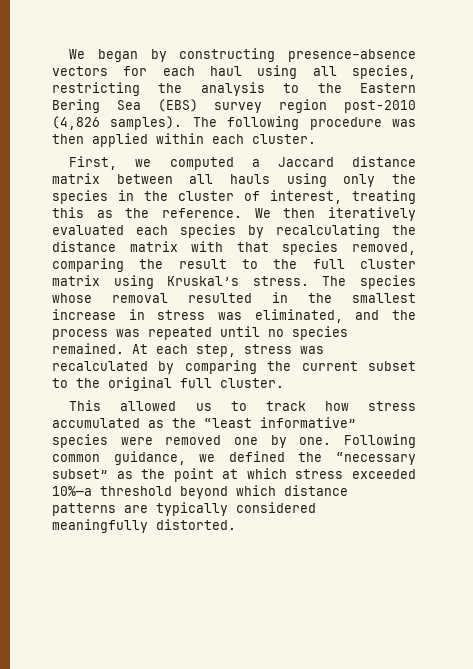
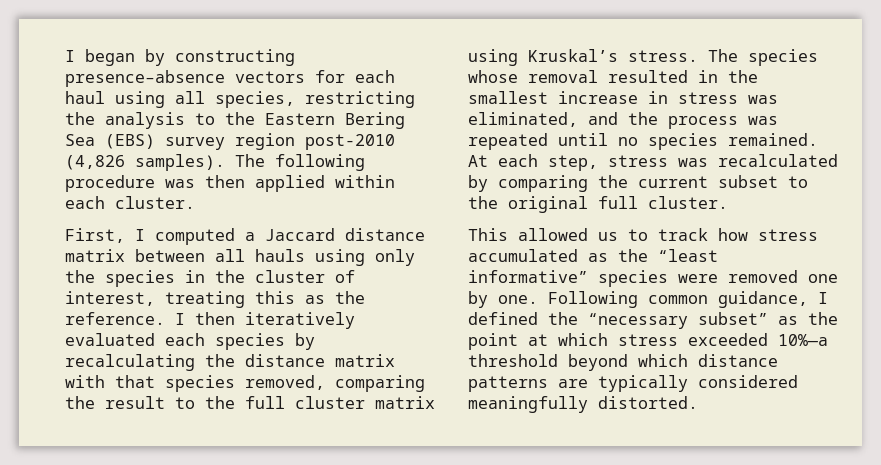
- We began by constructing presence–absence vectors for each haul using all species, restricting the analysis to the Eastern Bering Sea (EBS) survey region post-2010 (4,826 samples).
+ I began by constructing presence–absence vectors for each haul using all species, restricting the analysis to the Eastern Bering Sea (EBS) survey region post-2010 (4,826 samples).
- First, we computed a Jaccard distance matrix between all hauls using only the species in the cluster of interest, treating this as the reference.
+ First, I computed a Jaccard distance matrix between all hauls using only the species in the cluster of interest, treating this as the reference.
- We then iteratively evaluated each species by recalculating the distance matrix with that species removed, comparing the result to the full cluster matrix using Kruskal’s stress.
+ I then iteratively evaluated each species by recalculating the distance matrix with that species removed, comparing the result to the full cluster matrix using Kruskal’s stress.
- Following common guidance, we defined the “necessary subset” as the point at which stress exceeded 10%—a threshold beyond which distance patterns are typically considered meaningfully distorted.
+ Following common guidance, I defined the “necessary subset” as the point at which stress exceeded 10%—a threshold beyond which distance patterns are typically considered meaningfully distorted.

